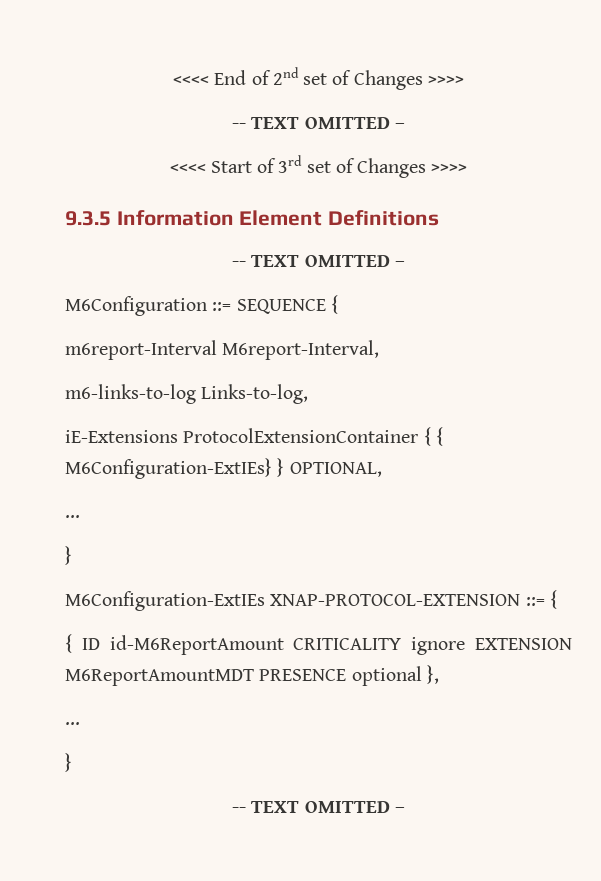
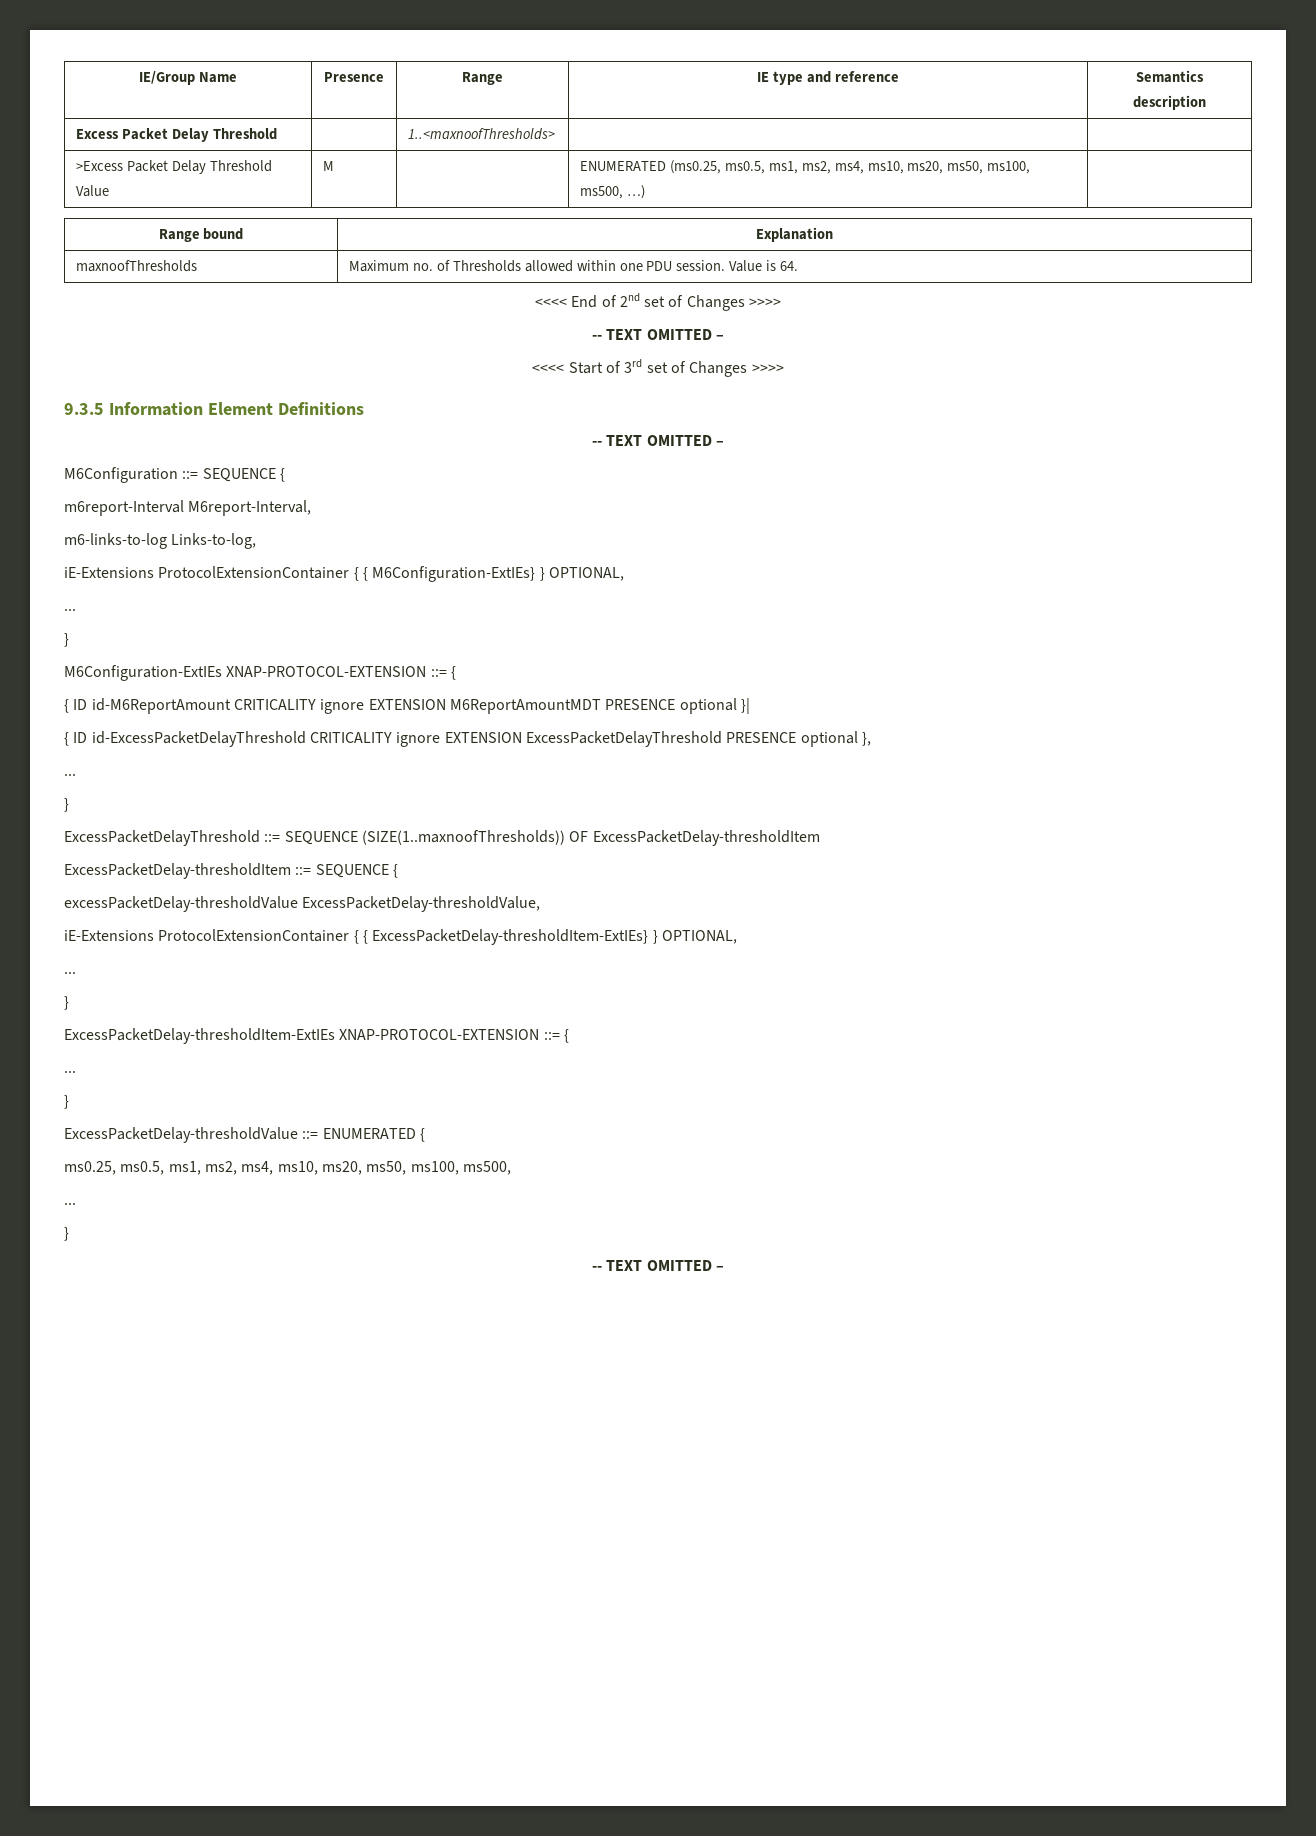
+ IE/Group Name | Presence | Range | IE type and reference | Semantics description
+ Excess Packet Delay Threshold | | 1..<maxnoofThresholds> | |
+ >Excess Packet Delay Threshold Value | M | | ENUMERATED (ms0.25, ms0.5, ms1, ms2, ms4, ms10, ms20, ms50, ms100, ms500, …) |
+ Range bound | Explanation
+ maxnoofThresholds | Maximum no. of Thresholds allowed within one PDU session. Value is 64.
- { ID id-M6ReportAmount CRITICALITY ignore EXTENSION M6ReportAmountMDT PRESENCE optional },
+ { ID id-M6ReportAmount CRITICALITY ignore EXTENSION M6ReportAmountMDT PRESENCE optional }|
+ { ID id-ExcessPacketDelayThreshold CRITICALITY ignore EXTENSION ExcessPacketDelayThreshold PRESENCE optional },
+ ...
+ }
+ ExcessPacketDelayThreshold ::= SEQUENCE (SIZE(1..maxnoofThresholds)) OF ExcessPacketDelay-thresholdItem
+ ExcessPacketDelay-thresholdItem ::= SEQUENCE {
+ excessPacketDelay-thresholdValue ExcessPacketDelay-thresholdValue,
+ iE-Extensions ProtocolExtensionContainer { { ExcessPacketDelay-thresholdItem-ExtIEs} } OPTIONAL,
+ ...
+ }
+ ExcessPacketDelay-thresholdItem-ExtIEs XNAP-PROTOCOL-EXTENSION ::= {
+ ...
+ }
+ ExcessPacketDelay-thresholdValue ::= ENUMERATED {
+ ms0.25, ms0.5, ms1, ms2, ms4, ms10, ms20, ms50, ms100, ms500,

